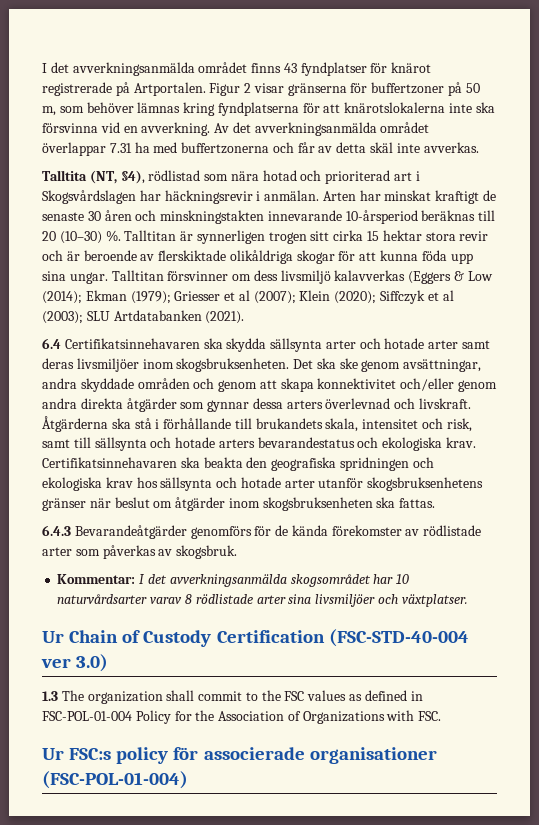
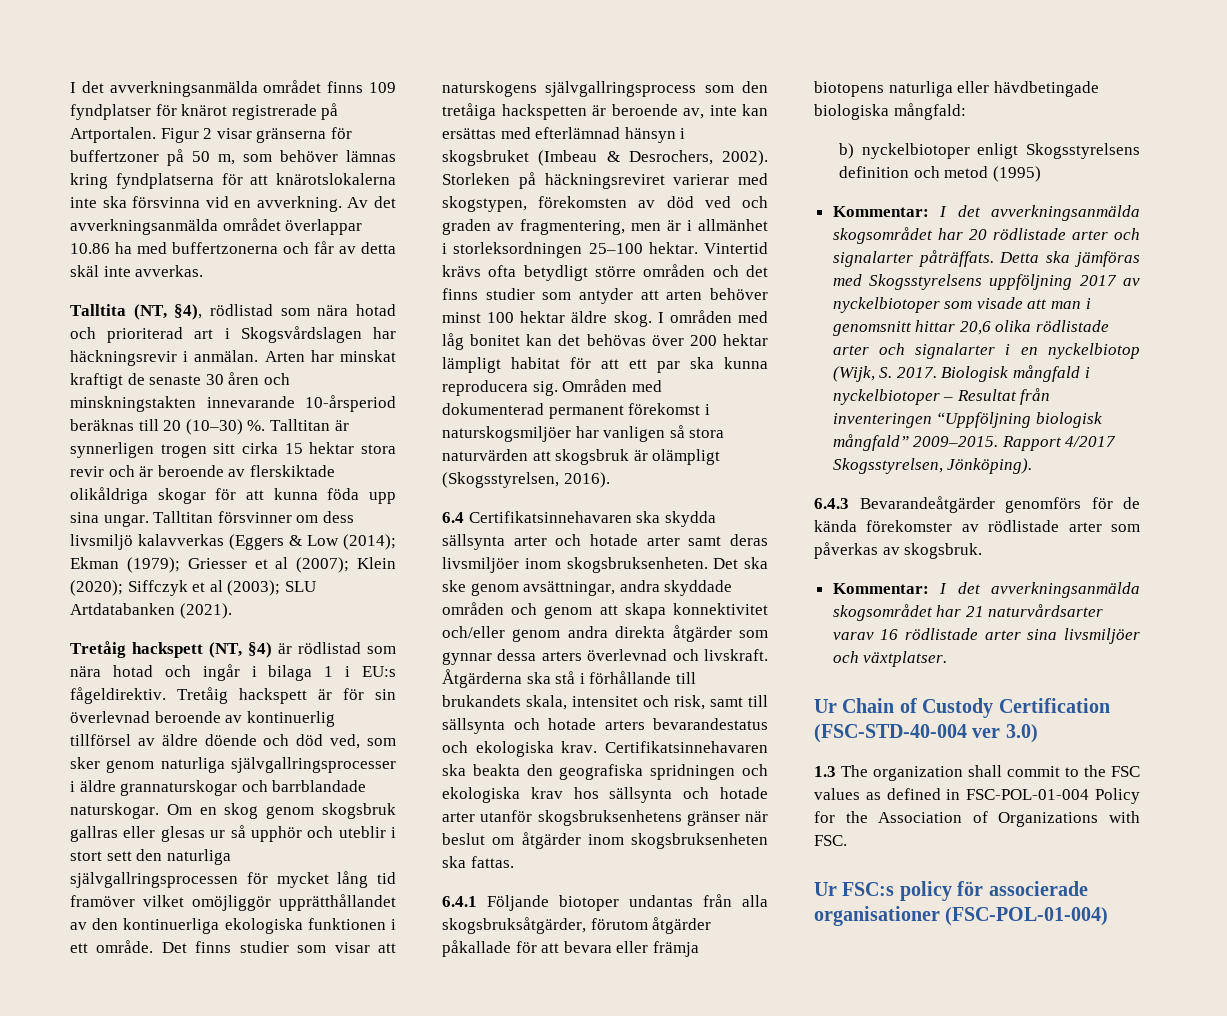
- I det avverkningsanmälda området finns 43 fyndplatser för knärot registrerade på Artportalen.
+ I det avverkningsanmälda området finns 109 fyndplatser för knärot registrerade på Artportalen.
- Av det avverkningsanmälda området överlappar 7.31 ha med buffertzonerna och får av detta skäl inte avverkas.
+ Av det avverkningsanmälda området överlappar 10.86 ha med buffertzonerna och får av detta skäl inte avverkas.
+ Tretåig hackspett (NT, §4) är rödlistad som nära hotad och ingår i bilaga 1 i EU:s fågeldirektiv. Tretåig hackspett är för sin överlevnad beroende av kontinuerlig tillförsel av äldre döende och död ved, som sker genom naturliga självgallringsprocesser i äldre grannaturskogar och barrblandade naturskogar. Om en skog genom skogsbruk gallras eller glesas ur så upphör och uteblir i stort sett den naturliga självgallringsprocessen för mycket lång tid framöver vilket omöjliggör upprätthållandet av den kontinuerliga ekologiska funktionen i ett område. Det finns studier som visar att naturskogens självgallringsprocess som den tretåiga hackspetten är beroende av, inte kan ersättas med efterlämnad hänsyn i skogsbruket (Imbeau & Desrochers, 2002). Storleken på häckningsreviret varierar med skogstypen, förekomsten av död ved och graden av fragmentering, men är i allmänhet i storleksordningen 25–100 hektar. Vintertid krävs ofta betydligt större områden och det finns studier som antyder att arten behöver minst 100 hektar äldre skog. I områden med låg bonitet kan det behövas över 200 hektar lämpligt habitat för att ett par ska kunna reproducera sig. Områden med dokumenterad permanent förekomst i naturskogsmiljöer har vanligen så stora naturvärden att skogsbruk är olämpligt (Skogsstyrelsen, 2016).
+ 6.4.1 Följande biotoper undantas från alla skogsbruksåtgärder, förutom åtgärder påkallade för att bevara eller främja biotopens naturliga eller hävdbetingade biologiska mångfald:
+ b) nyckelbiotoper enligt Skogsstyrelsens definition och metod (1995)
+ Kommentar: I det avverkningsanmälda skogsområdet har 20 rödlistade arter och signalarter påträffats. Detta ska jämföras med Skogsstyrelsens uppföljning 2017 av nyckelbiotoper som visade att man i genomsnitt hittar 20,6 olika rödlistade arter och signalarter i en nyckelbiotop (Wijk, S. 2017. Biologisk mångfald i nyckelbiotoper – Resultat från inventeringen “Uppföljning biologisk mångfald” 2009–2015. Rapport 4/2017 Skogsstyrelsen, Jönköping).
- Kommentar: I det avverkningsanmälda skogsområdet har 10 naturvårdsarter varav 8 rödlistade arter sina livsmiljöer och växtplatser.
+ Kommentar: I det avverkningsanmälda skogsområdet har 21 naturvårdsarter varav 16 rödlistade arter sina livsmiljöer och växtplatser.

